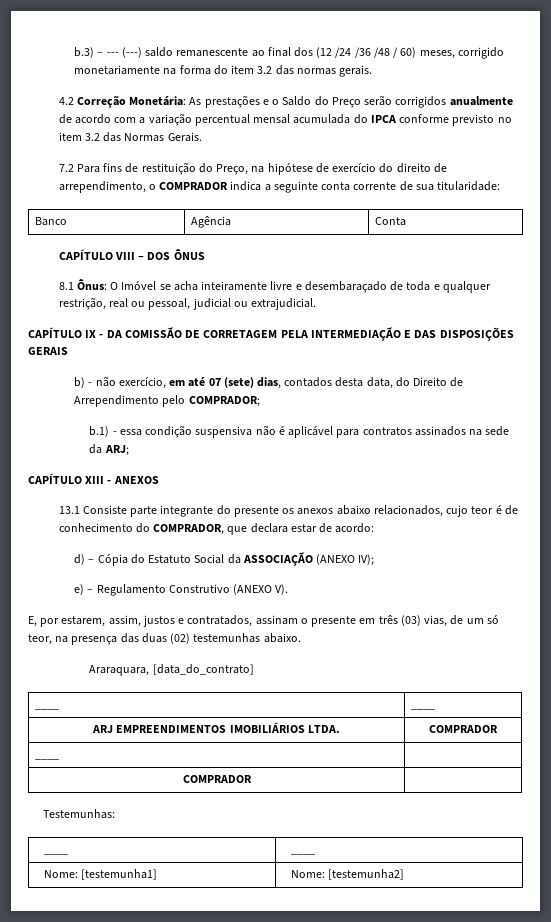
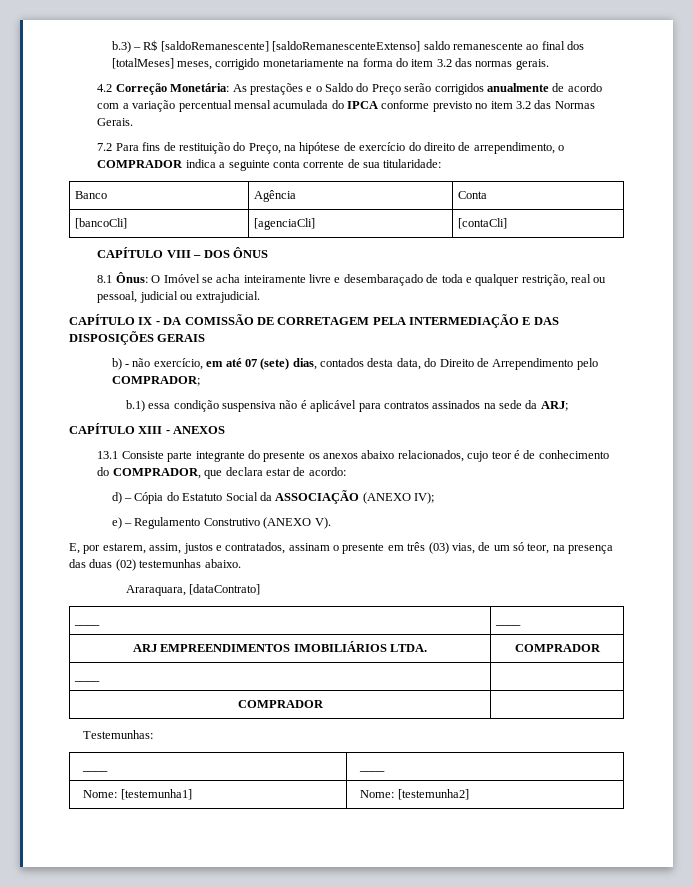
- b.3) – --- (---) saldo remanescente ao final dos (12 /24 /36 /48 / 60) meses, corrigido monetariamente na forma do item 3.2 das normas gerais.
+ b.3) – R$ [saldoRemanescente] [saldoRemanescenteExtenso] saldo remanescente ao final dos [totalMeses] meses, corrigido monetariamente na forma do item 3.2 das normas gerais.
+ [bancoCli] | [agenciaCli] | [contaCli]
- b.1) - essa condição suspensiva não é aplicável para contratos assinados na sede da ARJ;
+ b.1) essa condição suspensiva não é aplicável para contratos assinados na sede da ARJ;
- Araraquara, [data_do_contrato]
+ Araraquara, [dataContrato]

